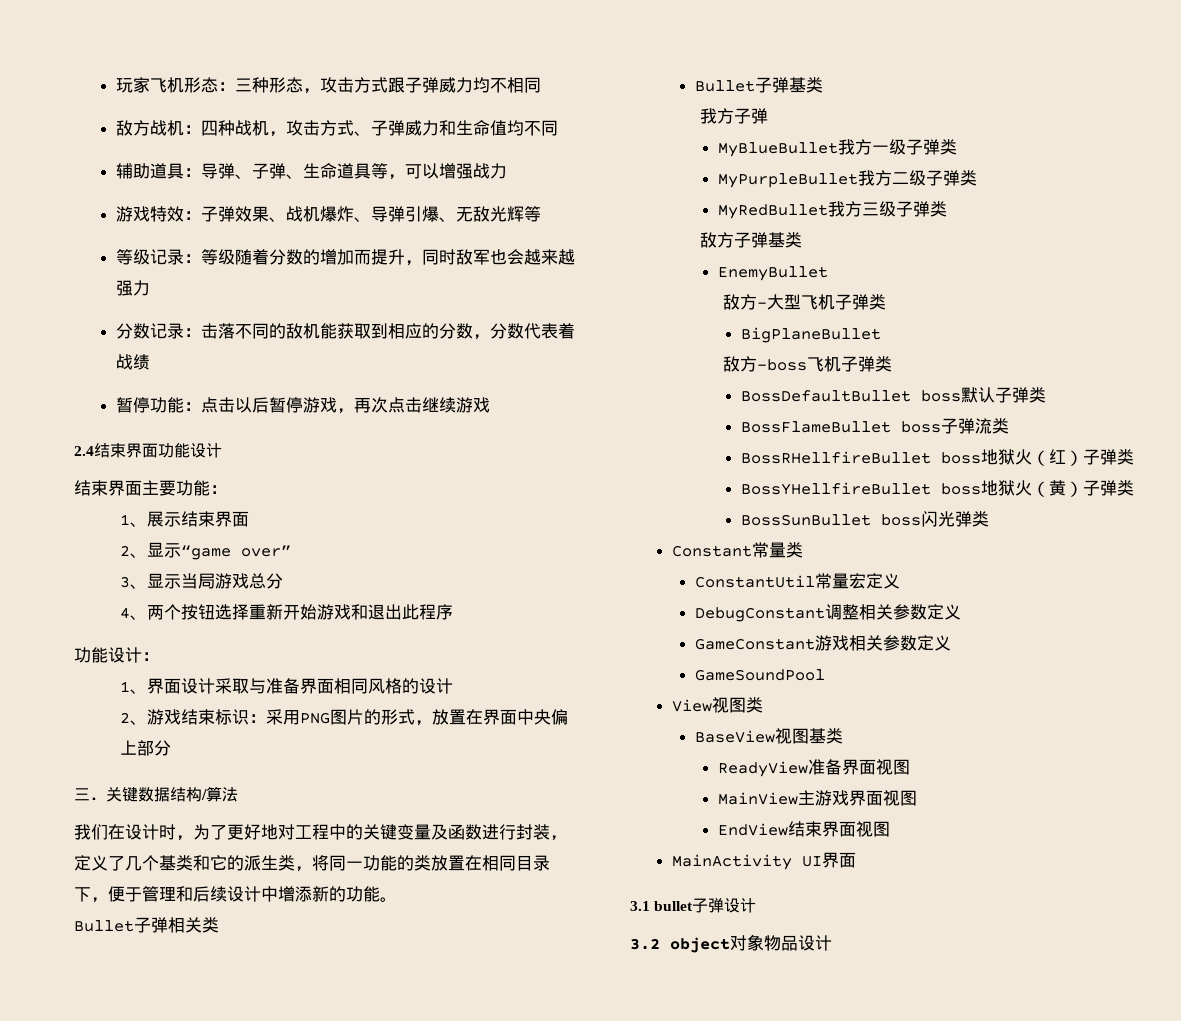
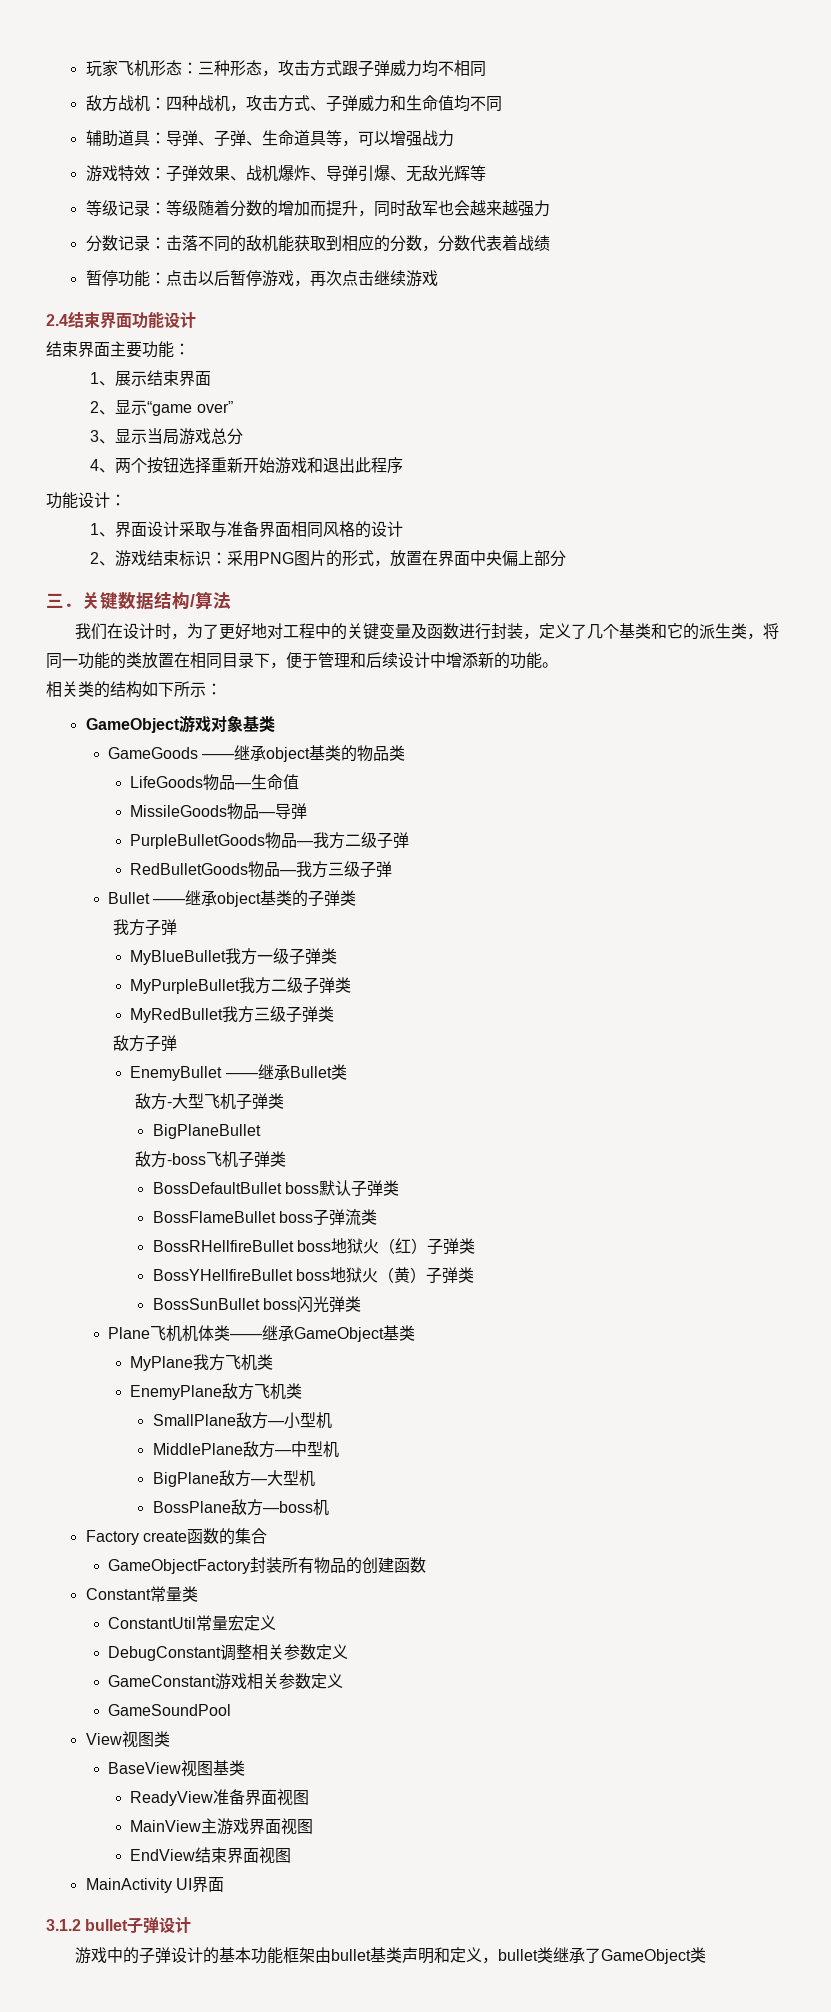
- Bullet子弹相关类
- Bullet子弹基类
+ 相关类的结构如下所示：
+ GameObject游戏对象基类
+ GameGoods ——继承object基类的物品类
+ LifeGoods物品—生命值
+ MissileGoods物品—导弹
+ PurpleBulletGoods物品—我方二级子弹
+ RedBulletGoods物品—我方三级子弹
+ Bullet ——继承object基类的子弹类
- 敌方子弹基类
+ 敌方子弹
- EnemyBullet
+ EnemyBullet ——继承Bullet类
+ Plane飞机机体类——继承GameObject基类
+ MyPlane我方飞机类
+ EnemyPlane敌方飞机类
+ SmallPlane敌方—小型机
+ MiddlePlane敌方—中型机
+ BigPlane敌方—大型机
+ BossPlane敌方—boss机
+ Factory create函数的集合
+ GameObjectFactory封装所有物品的创建函数
- 3.1 bullet子弹设计
+ 3.1.2 bullet子弹设计
- 3.2 object对象物品设计
+ 游戏中的子弹设计的基本功能框架由bullet基类声明和定义，bullet类继承了GameObject类

